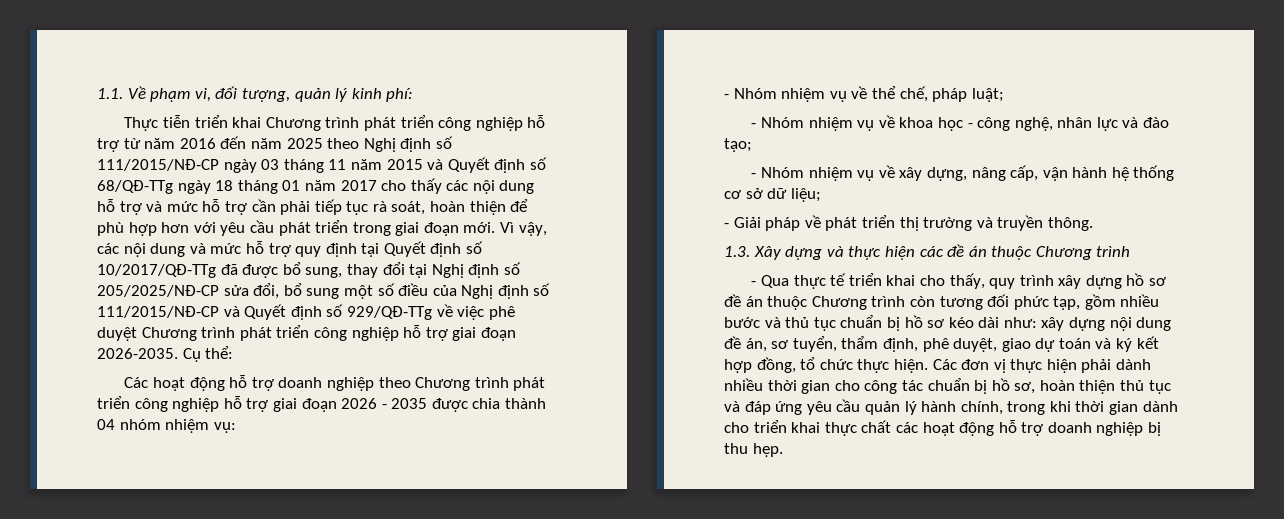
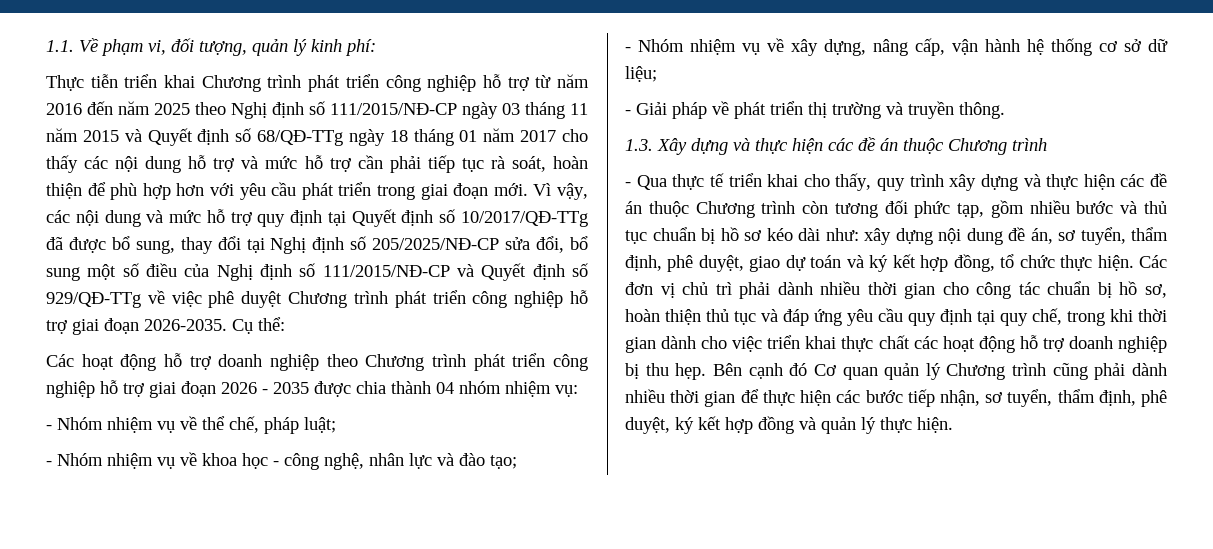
- - Qua thực tế triển khai cho thấy, quy trình xây dựng hồ sơ đề án thuộc Chương trình còn tương đối phức tạp, gồm nhiều bước và thủ tục chuẩn bị hồ sơ kéo dài như: xây dựng nội dung đề án, sơ tuyển, thẩm định, phê duyệt, giao dự toán và ký kết hợp đồng, tổ chức thực hiện.
+ - Qua thực tế triển khai cho thấy, quy trình xây dựng và thực hiện các đề án thuộc Chương trình còn tương đối phức tạp, gồm nhiều bước và thủ tục chuẩn bị hồ sơ kéo dài như: xây dựng nội dung đề án, sơ tuyển, thẩm định, phê duyệt, giao dự toán và ký kết hợp đồng, tổ chức thực hiện.
- Các đơn vị thực hiện phải dành nhiều thời gian cho công tác chuẩn bị hồ sơ, hoàn thiện thủ tục và đáp ứng yêu cầu quản lý hành chính, trong khi thời gian dành cho triển khai thực chất các hoạt động hỗ trợ doanh nghiệp bị thu hẹp.
+ Các đơn vị chủ trì phải dành nhiều thời gian cho công tác chuẩn bị hồ sơ, hoàn thiện thủ tục và đáp ứng yêu cầu quy định tại quy chế, trong khi thời gian dành cho việc triển khai thực chất các hoạt động hỗ trợ doanh nghiệp bị thu hẹp.
+ Bên cạnh đó Cơ quan quản lý Chương trình cũng phải dành nhiều thời gian để thực hiện các bước tiếp nhận, sơ tuyển, thẩm định, phê duyệt, ký kết hợp đồng và quản lý thực hiện.

